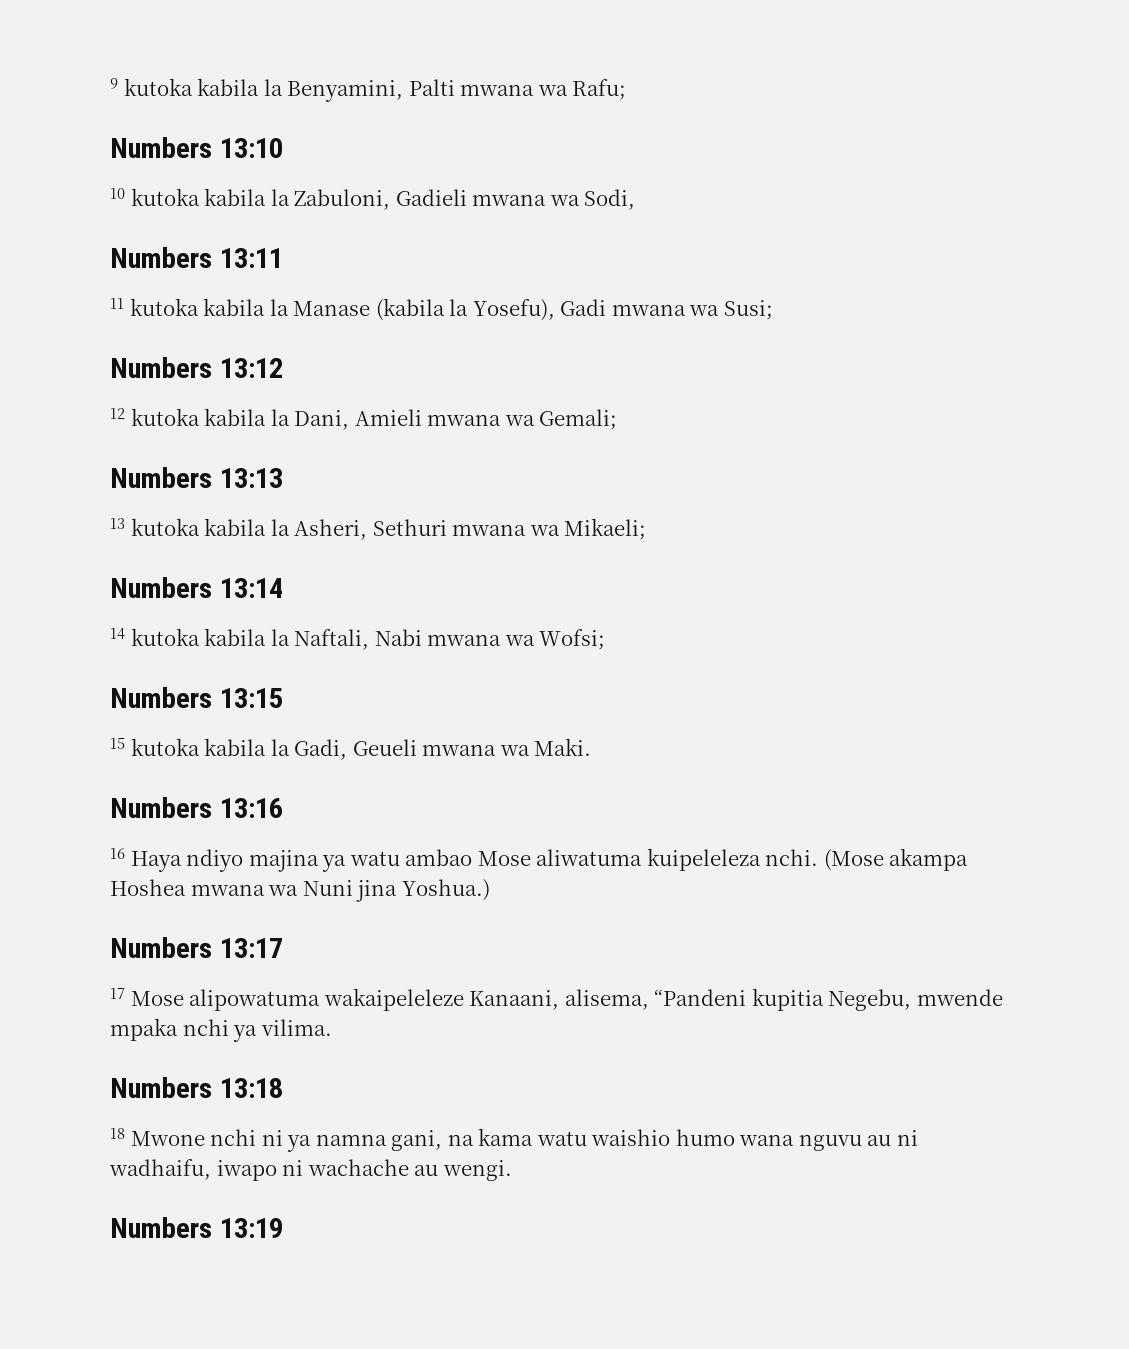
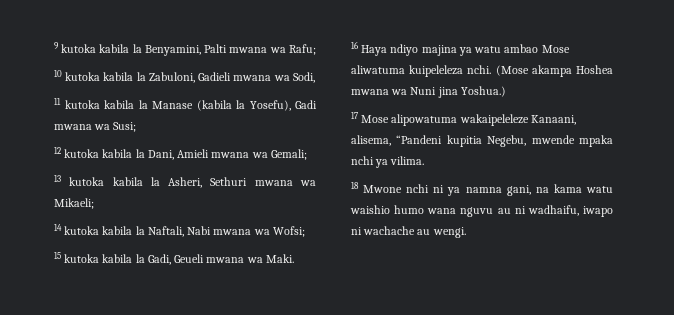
- Numbers 13:10
- Numbers 13:11
- Numbers 13:12
- Numbers 13:13
- Numbers 13:14
- Numbers 13:15
- Numbers 13:16
- Numbers 13:17
- Numbers 13:18
- Numbers 13:19

